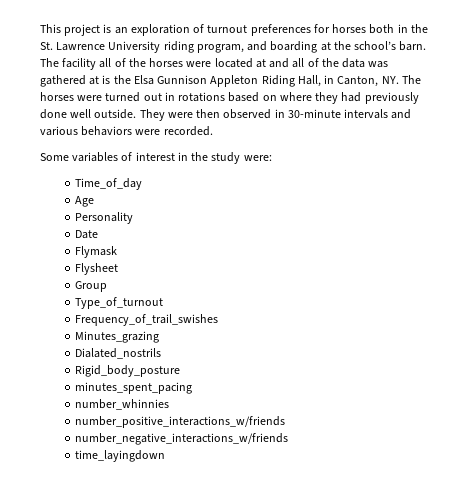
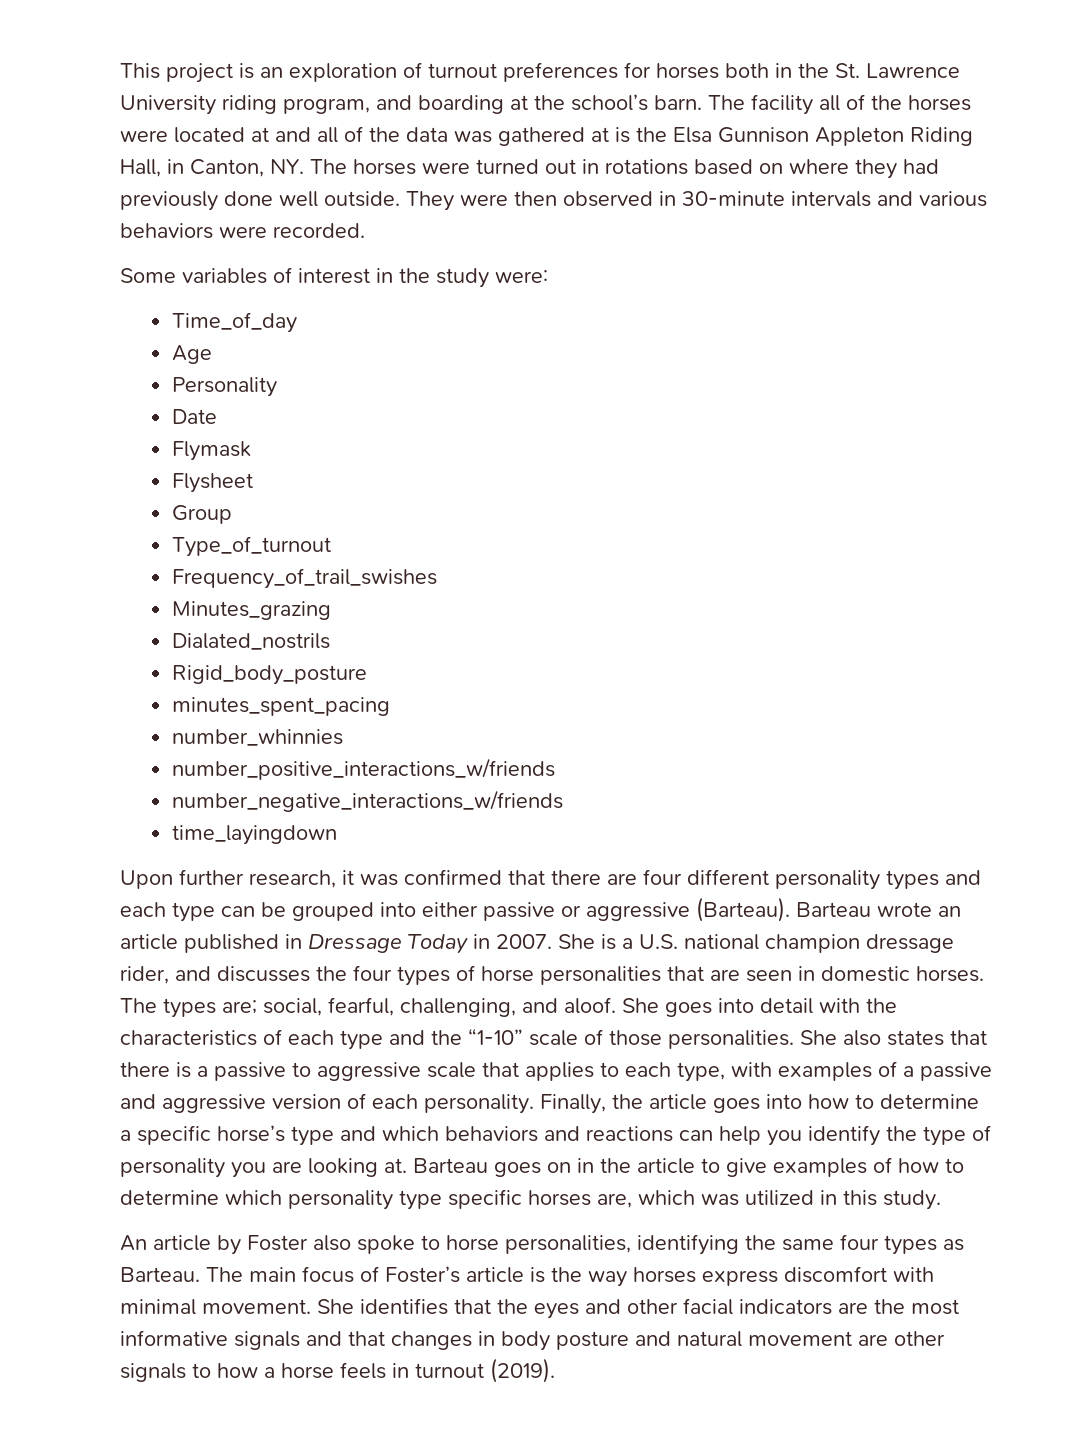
+ Upon further research, it was confirmed that there are four different personality types and each type can be grouped into either passive or aggressive (Barteau). Barteau wrote an article published in Dressage Today in 2007. She is a U.S. national champion dressage rider, and discusses the four types of horse personalities that are seen in domestic horses. The types are; social, fearful, challenging, and aloof. She goes into detail with the characteristics of each type and the “1-10” scale of those personalities. She also states that there is a passive to aggressive scale that applies to each type, with examples of a passive and aggressive version of each personality. Finally, the article goes into how to determine a specific horse’s type and which behaviors and reactions can help you identify the type of personality you are looking at. Barteau goes on in the article to give examples of how to determine which personality type specific horses are, which was utilized in this study.
+ An article by Foster also spoke to horse personalities, identifying the same four types as Barteau. The main focus of Foster’s article is the way horses express discomfort with minimal movement. She identifies that the eyes and other facial indicators are the most informative signals and that changes in body posture and natural movement are other signals to how a horse feels in turnout (2019).

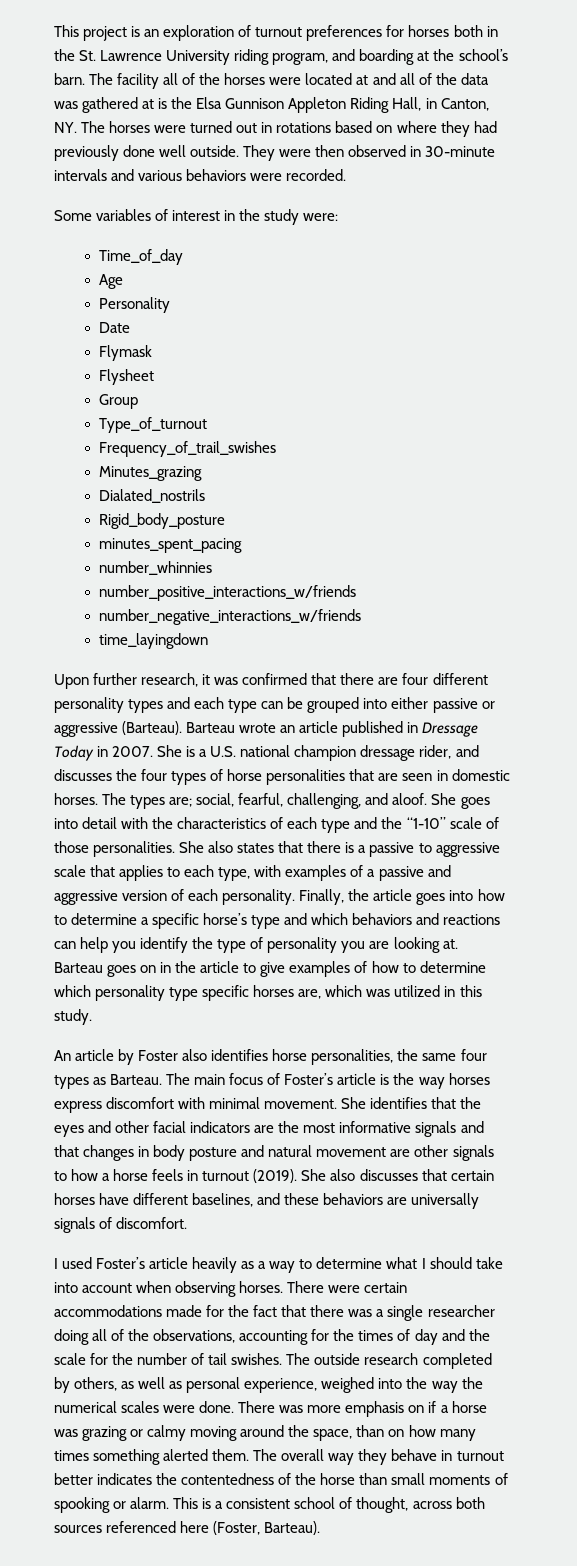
- An article by Foster also spoke to horse personalities, identifying the same four types as Barteau.
+ An article by Foster also identifies horse personalities, the same four types as Barteau.
+ She also discusses that certain horses have different baselines, and these behaviors are universally signals of discomfort.
+ I used Foster’s article heavily as a way to determine what I should take into account when observing horses. There were certain accommodations made for the fact that there was a single researcher doing all of the observations, accounting for the times of day and the scale for the number of tail swishes. The outside research completed by others, as well as personal experience, weighed into the way the numerical scales were done. There was more emphasis on if a horse was grazing or calmy moving around the space, than on how many times something alerted them. The overall way they behave in turnout better indicates the contentedness of the horse than small moments of spooking or alarm. This is a consistent school of thought, across both sources referenced here (Foster, Barteau).

